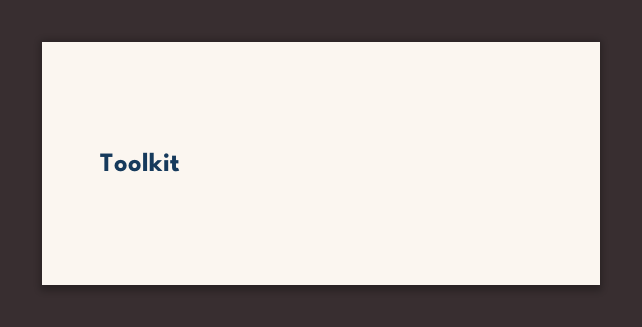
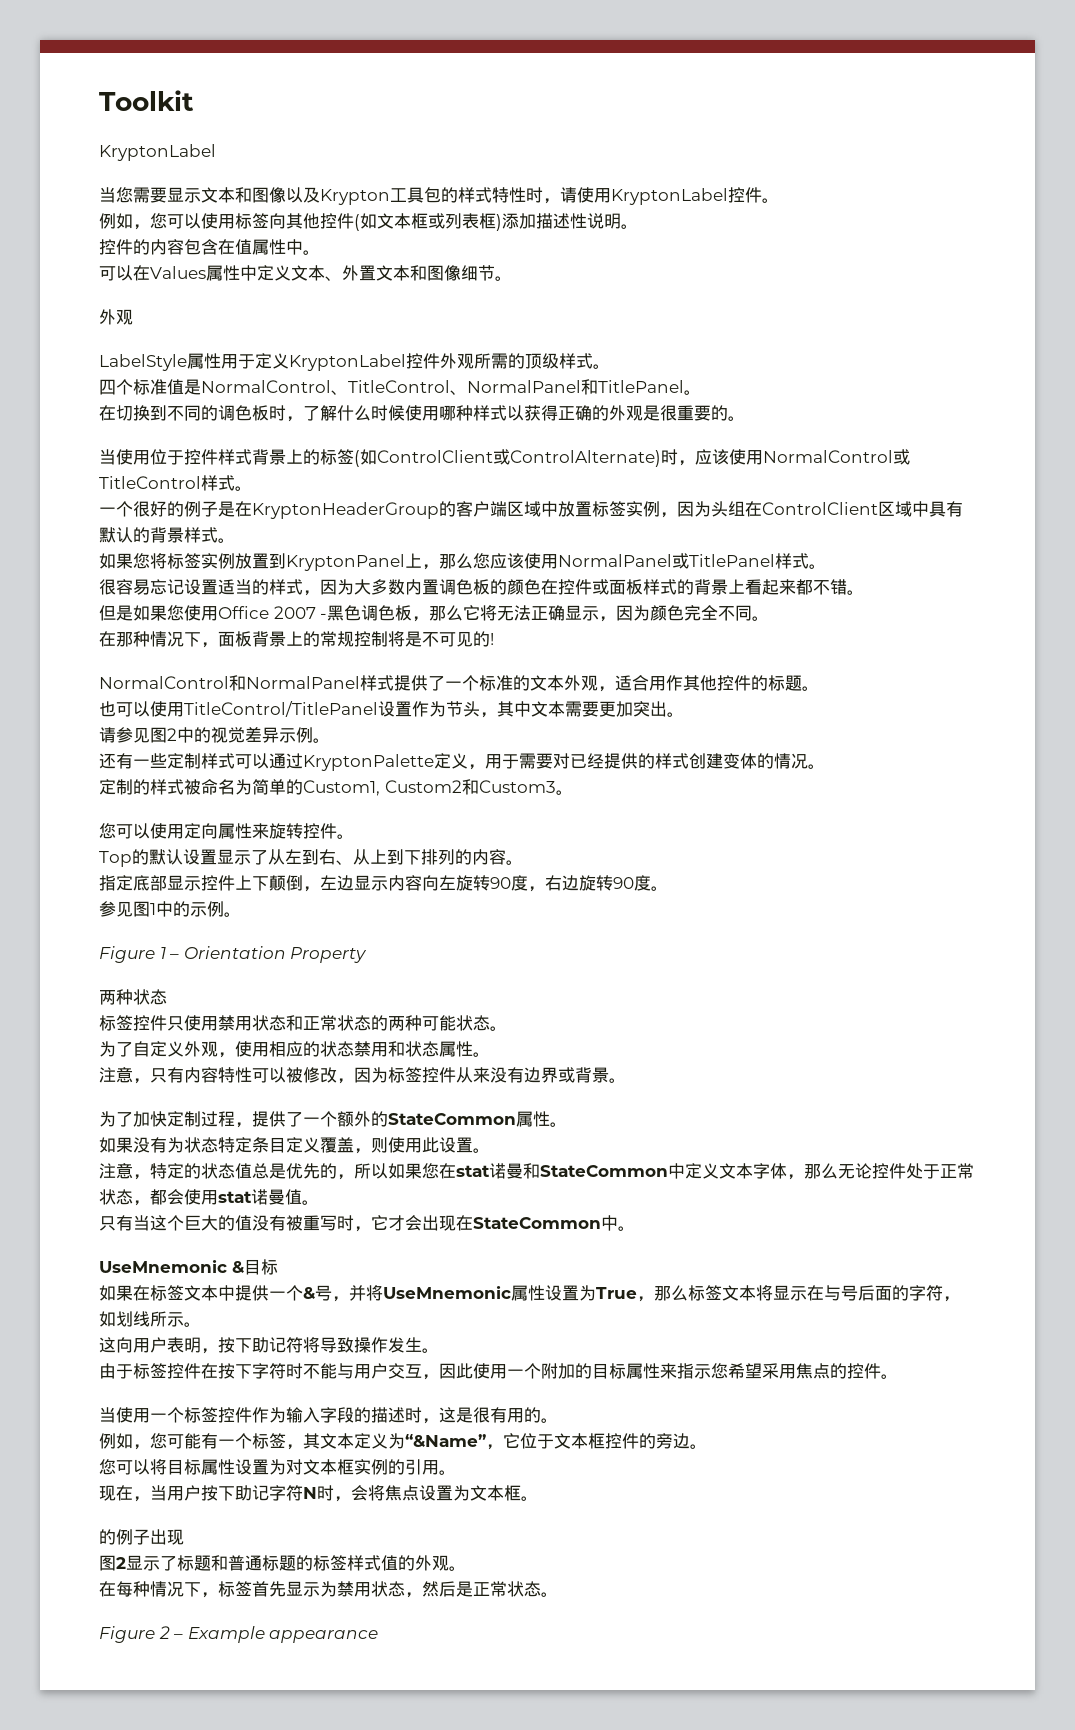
  Toolkit
+ KryptonLabel
+ 当您需要显示文本和图像以及Krypton工具包的样式特性时，请使用KryptonLabel控件。
+ 例如，您可以使用标签向其他控件(如文本框或列表框)添加描述性说明。
+ 控件的内容包含在值属性中。
+ 可以在Values属性中定义文本、外置文本和图像细节。
+ 外观
+ LabelStyle属性用于定义KryptonLabel控件外观所需的顶级样式。
+ 四个标准值是NormalControl、TitleControl、NormalPanel和TitlePanel。
+ 在切换到不同的调色板时，了解什么时候使用哪种样式以获得正确的外观是很重要的。
+ 当使用位于控件样式背景上的标签(如ControlClient或ControlAlternate)时，应该使用NormalControl或TitleControl样式。
+ 一个很好的例子是在KryptonHeaderGroup的客户端区域中放置标签实例，因为头组在ControlClient区域中具有默认的背景样式。
+ 如果您将标签实例放置到KryptonPanel上，那么您应该使用NormalPanel或TitlePanel样式。
+ 很容易忘记设置适当的样式，因为大多数内置调色板的颜色在控件或面板样式的背景上看起来都不错。
+ 但是如果您使用Office 2007 -黑色调色板，那么它将无法正确显示，因为颜色完全不同。
+ 在那种情况下，面板背景上的常规控制将是不可见的!
+ NormalControl和NormalPanel样式提供了一个标准的文本外观，适合用作其他控件的标题。
+ 也可以使用TitleControl/TitlePanel设置作为节头，其中文本需要更加突出。
+ 请参见图2中的视觉差异示例。
+ 还有一些定制样式可以通过KryptonPalette定义，用于需要对已经提供的样式创建变体的情况。
+ 定制的样式被命名为简单的Custom1, Custom2和Custom3。
+ 您可以使用定向属性来旋转控件。
+ Top的默认设置显示了从左到右、从上到下排列的内容。
+ 指定底部显示控件上下颠倒，左边显示内容向左旋转90度，右边旋转90度。
+ 参见图1中的示例。
+ Figure 1 – Orientation Property
+ 两种状态
+ 标签控件只使用禁用状态和正常状态的两种可能状态。
+ 为了自定义外观，使用相应的状态禁用和状态属性。
+ 注意，只有内容特性可以被修改，因为标签控件从来没有边界或背景。
+ 为了加快定制过程，提供了一个额外的StateCommon属性。
+ 如果没有为状态特定条目定义覆盖，则使用此设置。
+ 注意，特定的状态值总是优先的，所以如果您在stat诺曼和StateCommon中定义文本字体，那么无论控件处于正常状态，都会使用stat诺曼值。
+ 只有当这个巨大的值没有被重写时，它才会出现在StateCommon中。
+ UseMnemonic &目标
+ 如果在标签文本中提供一个&号，并将UseMnemonic属性设置为True，那么标签文本将显示在与号后面的字符，如划线所示。
+ 这向用户表明，按下助记符将导致操作发生。
+ 由于标签控件在按下字符时不能与用户交互，因此使用一个附加的目标属性来指示您希望采用焦点的控件。
+ 当使用一个标签控件作为输入字段的描述时，这是很有用的。
+ 例如，您可能有一个标签，其文本定义为“&Name”，它位于文本框控件的旁边。
+ 您可以将目标属性设置为对文本框实例的引用。
+ 现在，当用户按下助记字符N时，会将焦点设置为文本框。
+ 的例子出现
+ 图2显示了标题和普通标题的标签样式值的外观。
+ 在每种情况下，标签首先显示为禁用状态，然后是正常状态。
+ Figure 2 – Example appearance

